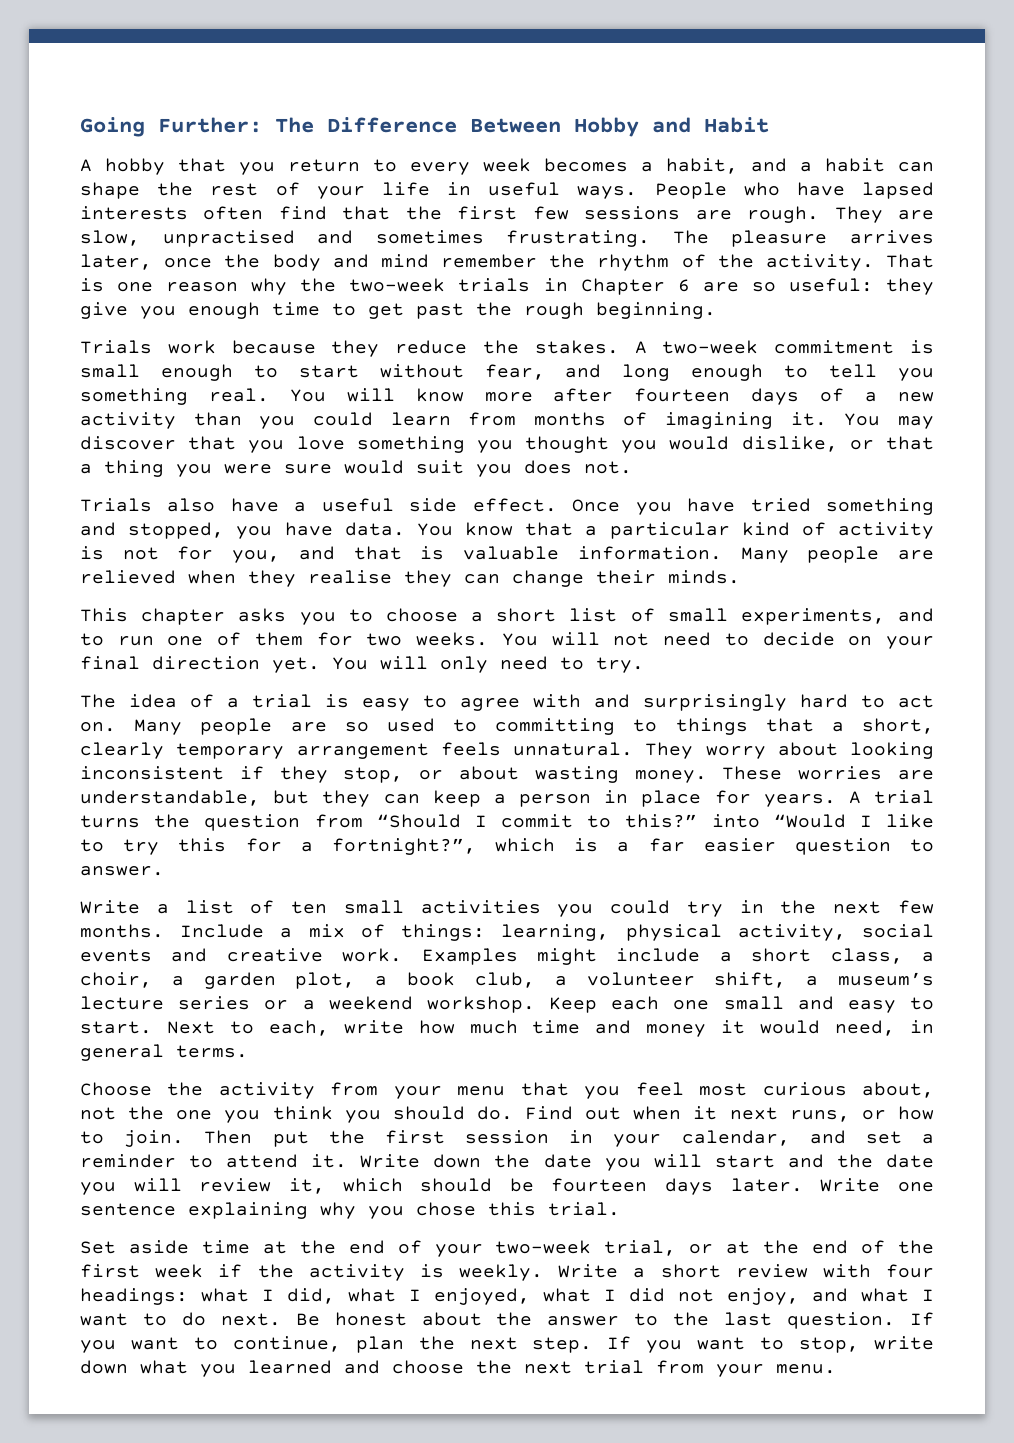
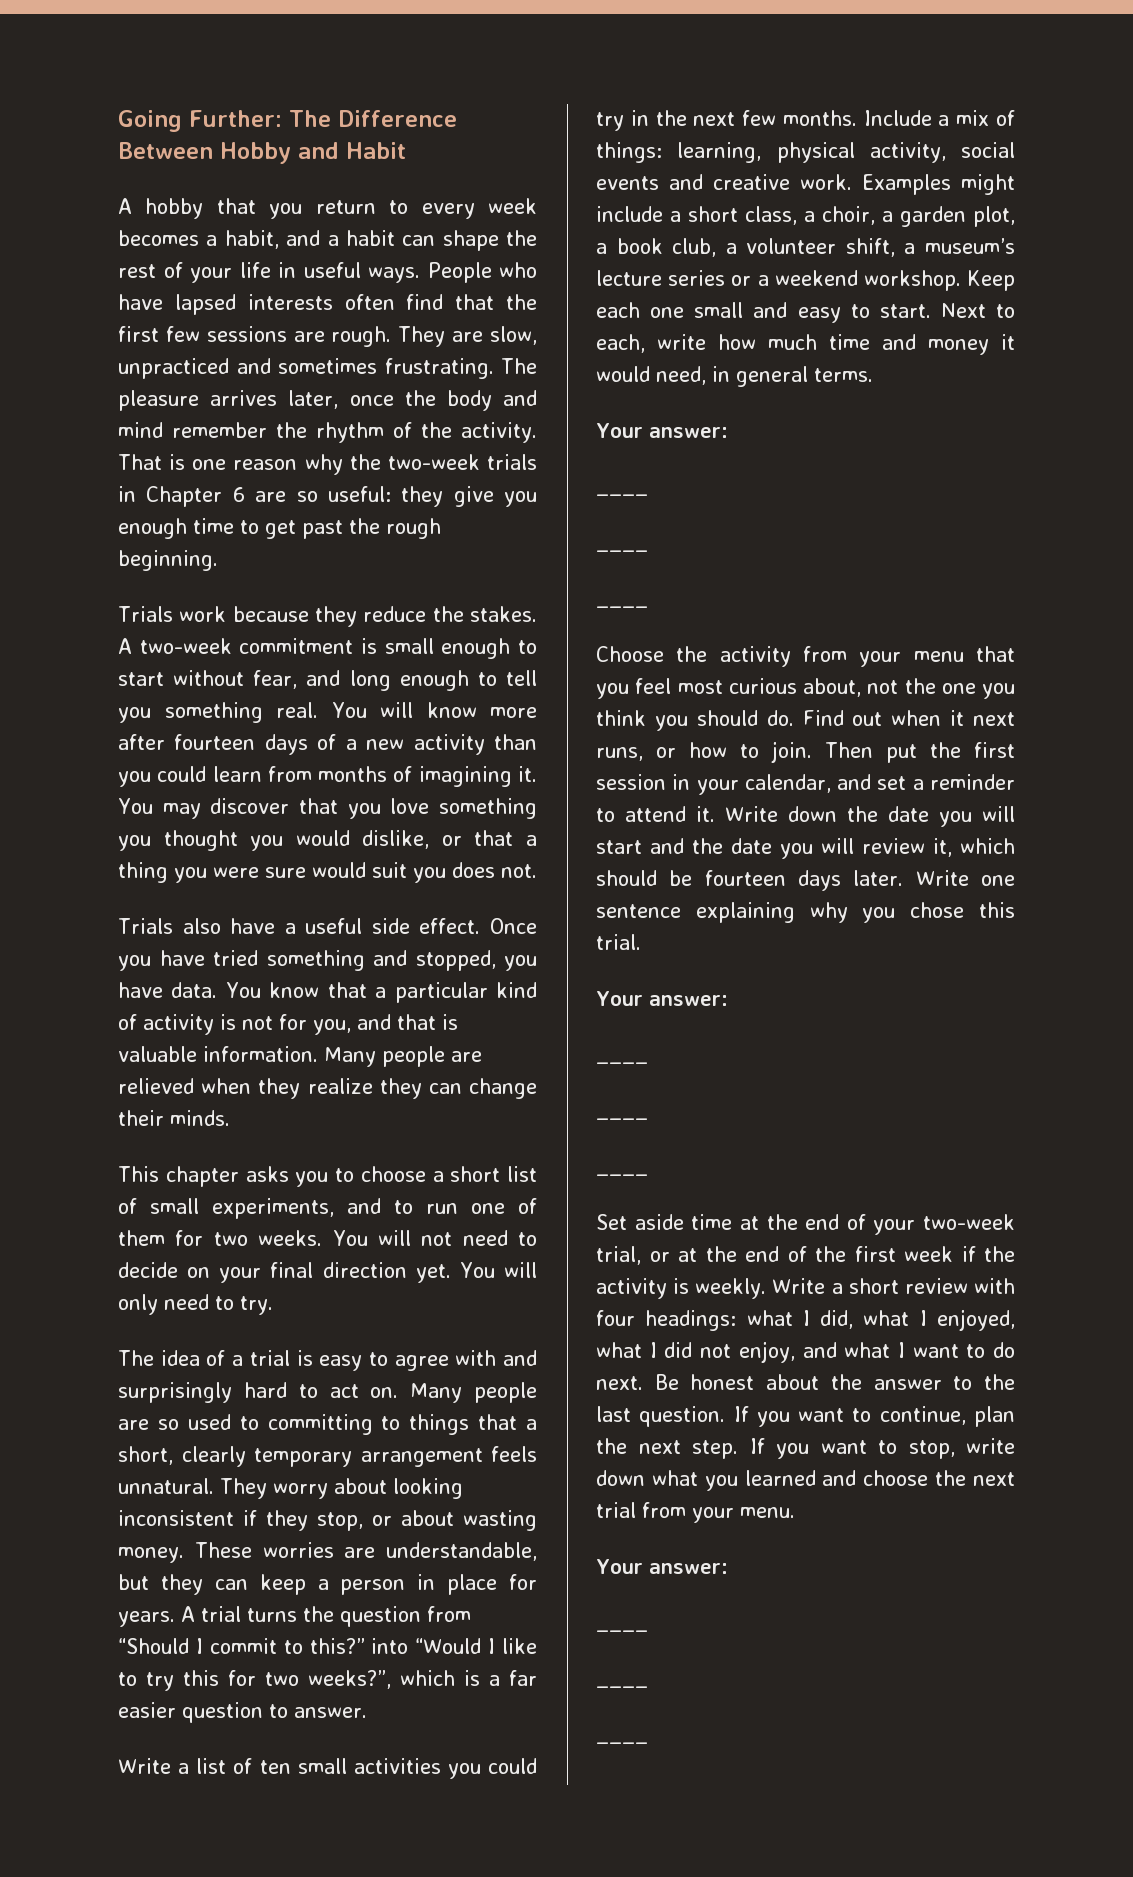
- They are slow, unpractised and sometimes frustrating.
+ They are slow, unpracticed and sometimes frustrating.
- Many people are relieved when they realise they can change their minds.
+ Many people are relieved when they realize they can change their minds.
- A trial turns the question from “Should I commit to this?” into “Would I like to try this for a fortnight?”, which is a far easier question to answer.
+ A trial turns the question from “Should I commit to this?” into “Would I like to try this for two weeks?”, which is a far easier question to answer.
  Next to each, write how much time and money it would need, in general terms.
+ Your answer:
+ ____
+ ____
+ ____
  Write one sentence explaining why you chose this trial.
+ Your answer:
+ ____
+ ____
+ ____
  If you want to stop, write down what you learned and choose the next trial from your menu.
+ Your answer:
+ ____
+ ____
+ ____

